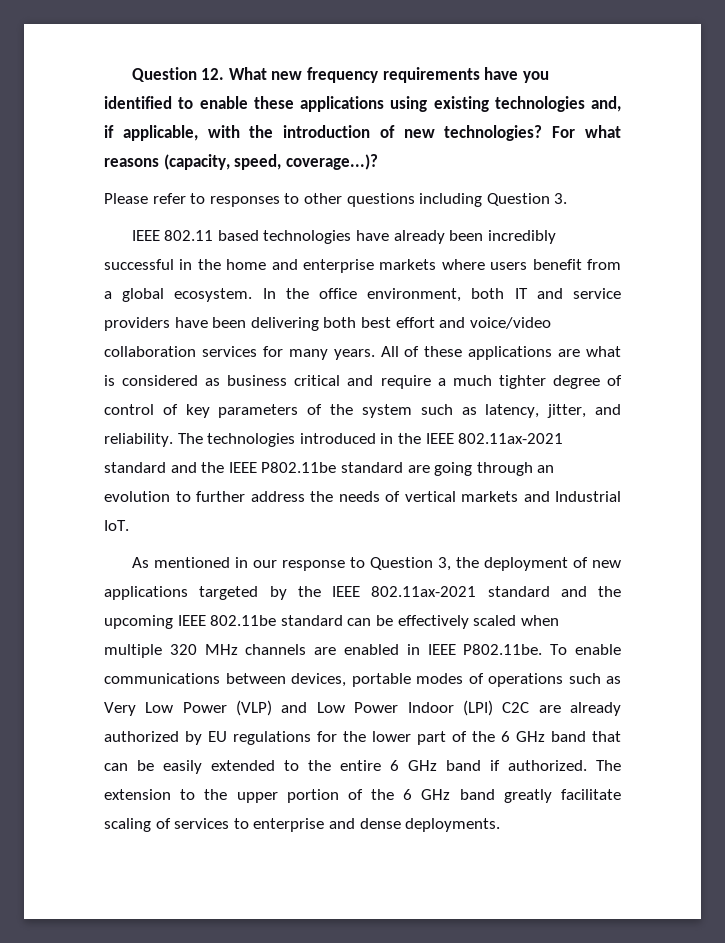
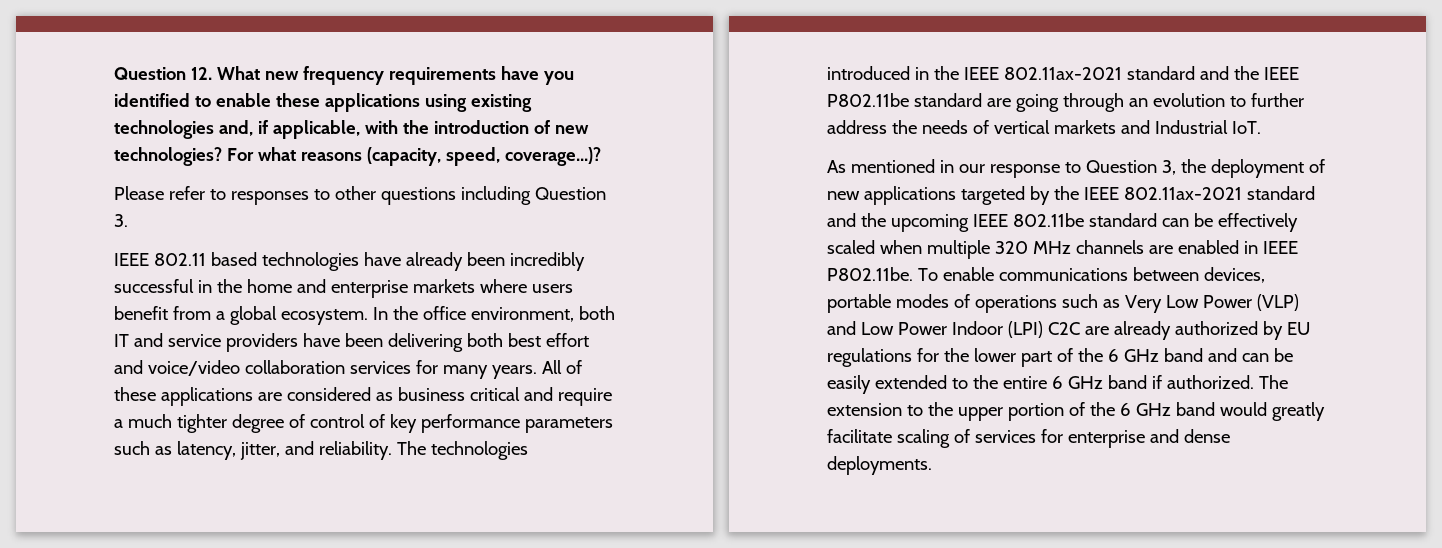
- All of these applications are what is considered as business critical and require a much tighter degree of control of key parameters of the system such as latency, jitter, and reliability.
+ All of these applications are considered as business critical and require a much tighter degree of control of key performance parameters such as latency, jitter, and reliability.
- As mentioned in our response to Question 3, the deployment of new applications targeted by the IEEE 802.11ax-2021 standard and the upcoming IEEE 802.11be standard can be effectively scaled when multiple 320 MHz channels are enabled in IEEE P802.11be. To enable communications between devices, portable modes of operations such as Very Low Power (VLP) and Low Power Indoor (LPI) C2C are already authorized by EU regulations for the lower part of the 6 GHz band that can be easily extended to the entire 6 GHz band if authorized.
+ As mentioned in our response to Question 3, the deployment of new applications targeted by the IEEE 802.11ax-2021 standard and the upcoming IEEE 802.11be standard can be effectively scaled when multiple 320 MHz channels are enabled in IEEE P802.11be. To enable communications between devices, portable modes of operations such as Very Low Power (VLP) and Low Power Indoor (LPI) C2C are already authorized by EU regulations for the lower part of the 6 GHz band and can be easily extended to the entire 6 GHz band if authorized.
- The extension to the upper portion of the 6 GHz band greatly facilitate scaling of services to enterprise and dense deployments.
+ The extension to the upper portion of the 6 GHz band would greatly facilitate scaling of services for enterprise and dense deployments.

